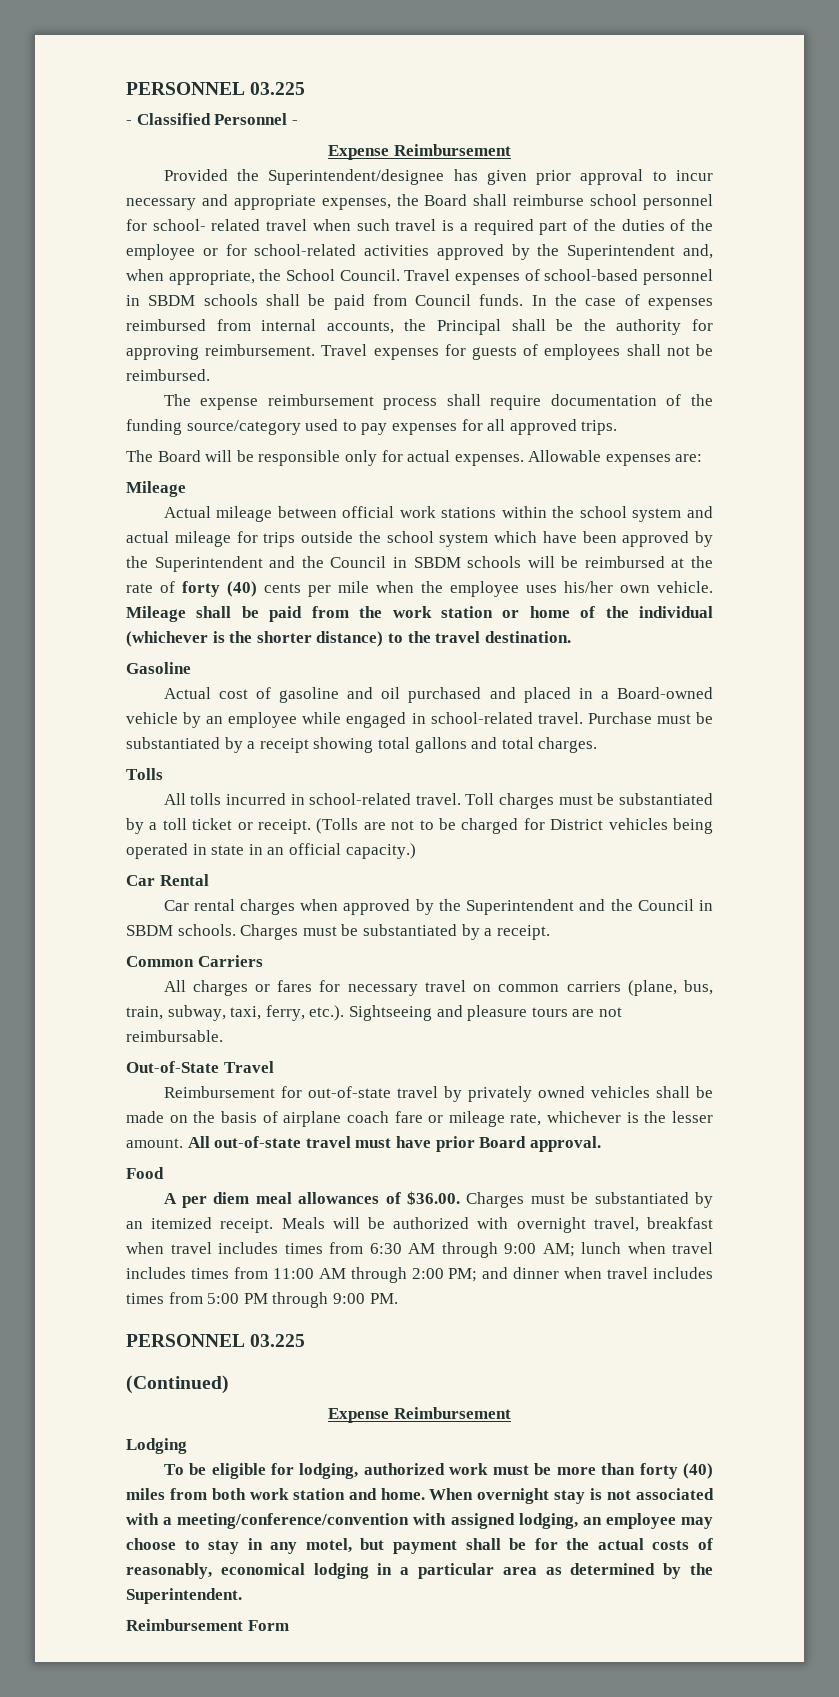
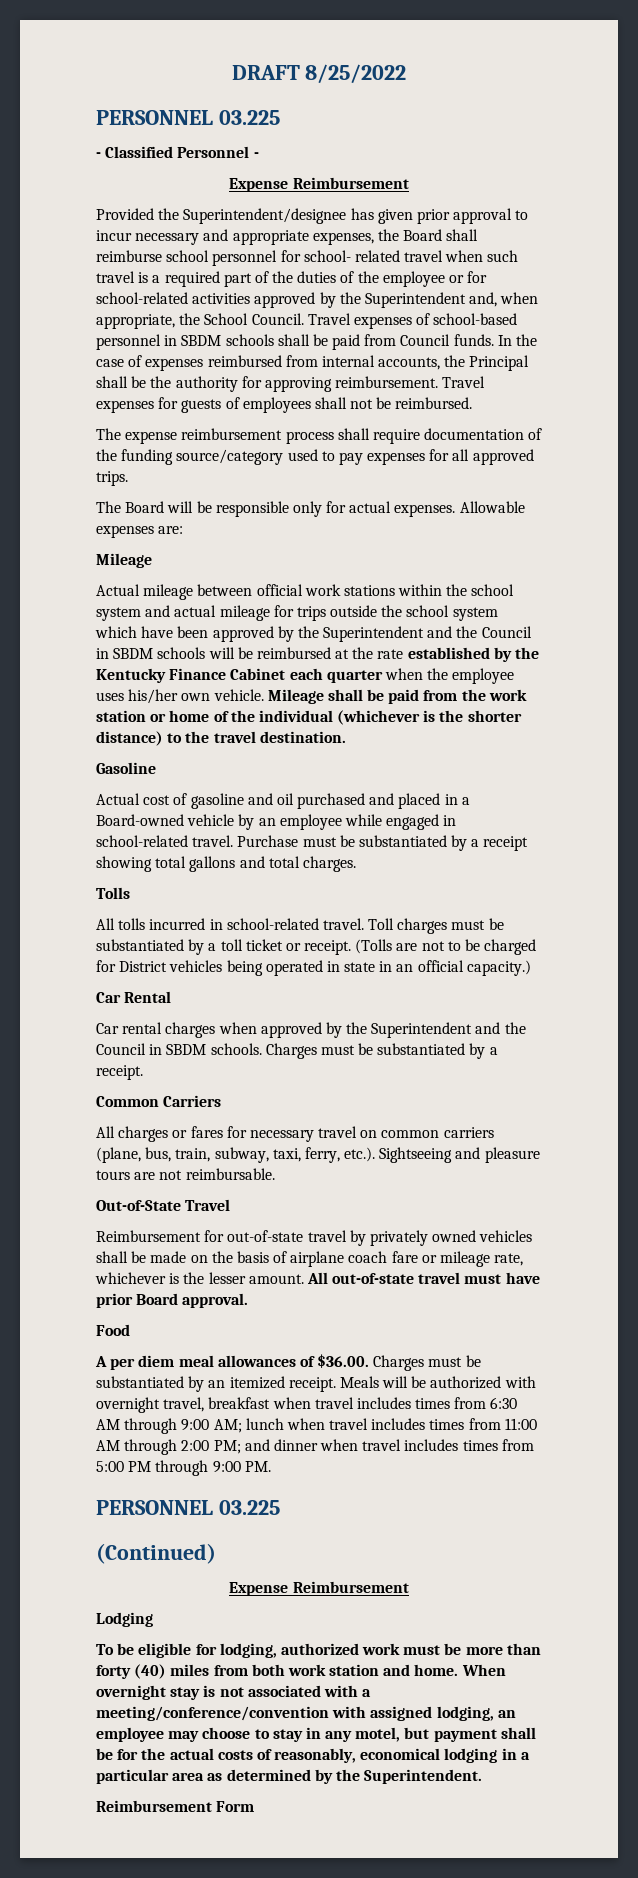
+ DRAFT 8/25/2022
- Actual mileage between official work stations within the school system and actual mileage for trips outside the school system which have been approved by the Superintendent and the Council in SBDM schools will be reimbursed at the rate of forty (40) cents per mile when the employee uses his/her own vehicle.
+ Actual mileage between official work stations within the school system and actual mileage for trips outside the school system which have been approved by the Superintendent and the Council in SBDM schools will be reimbursed at the rate established by the Kentucky Finance Cabinet each quarter when the employee uses his/her own vehicle.

